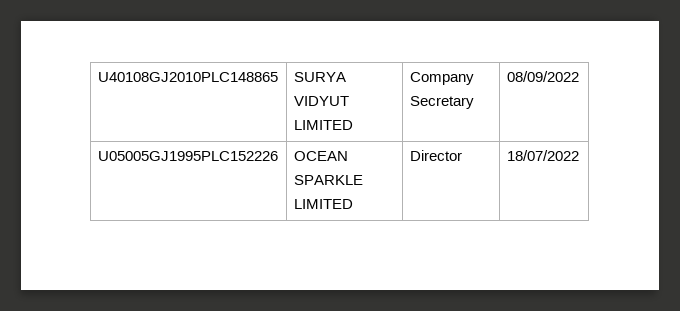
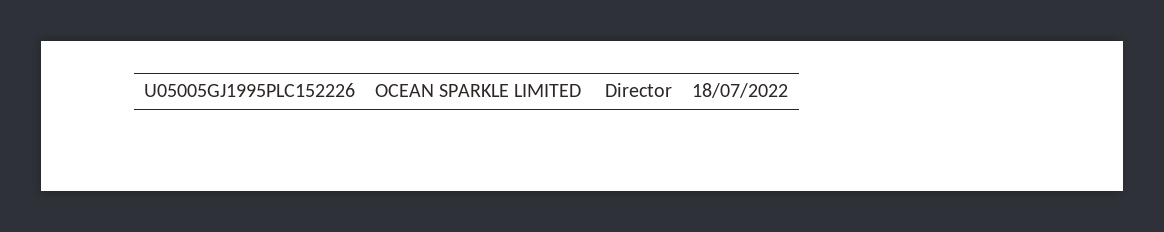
- U40108GJ2010PLC148865 | SURYA VIDYUT LIMITED | Company Secretary | 08/09/2022

